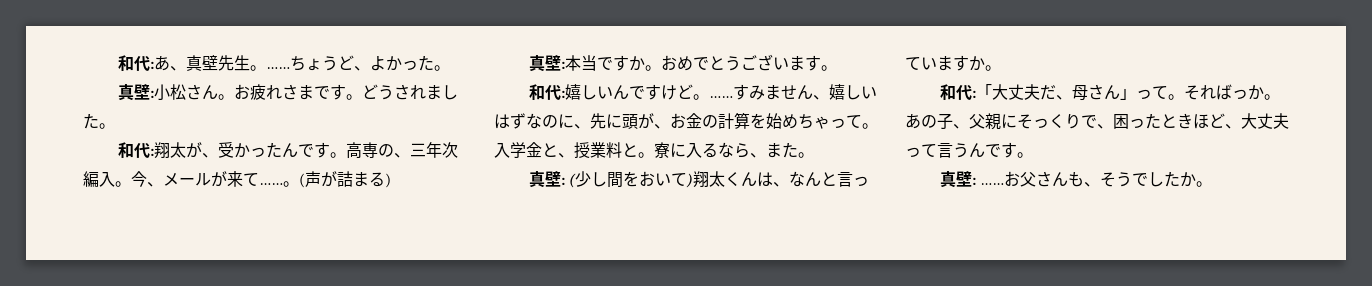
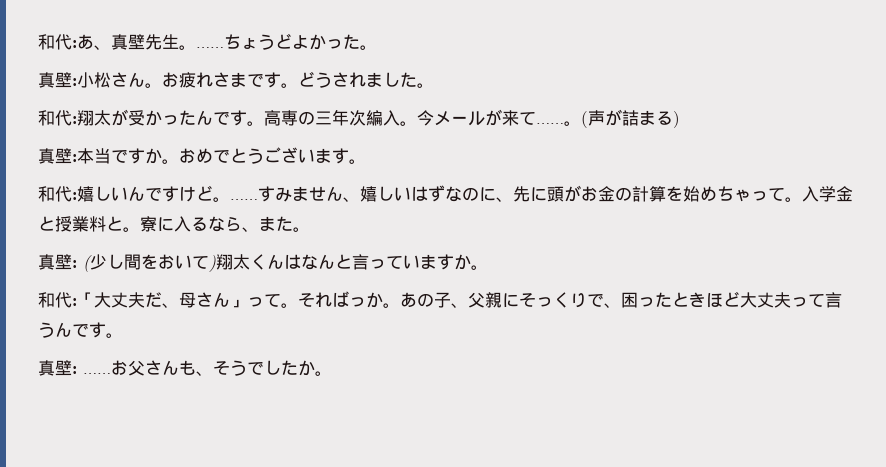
- ちょうど、よかった。
+ ちょうどよかった。
- 和代:翔太が、受かったんです。
+ 和代:翔太が受かったんです。
- 高専の、三年次編入。
+ 高専の三年次編入。
- 今、メールが来て……
+ 今メールが来て……
- すみません、嬉しいはずなのに、先に頭が、お金の計算を始めちゃって。
+ すみません、嬉しいはずなのに、先に頭がお金の計算を始めちゃって。
- 入学金と、授業料と。
+ 入学金と授業料と。
- 真壁: (少し間をおいて)翔太くんは、なんと言っていますか。
+ 真壁: (少し間をおいて)翔太くんはなんと言っていますか。
- あの子、父親にそっくりで、困ったときほど、大丈夫って言うんです。
+ あの子、父親にそっくりで、困ったときほど大丈夫って言うんです。

